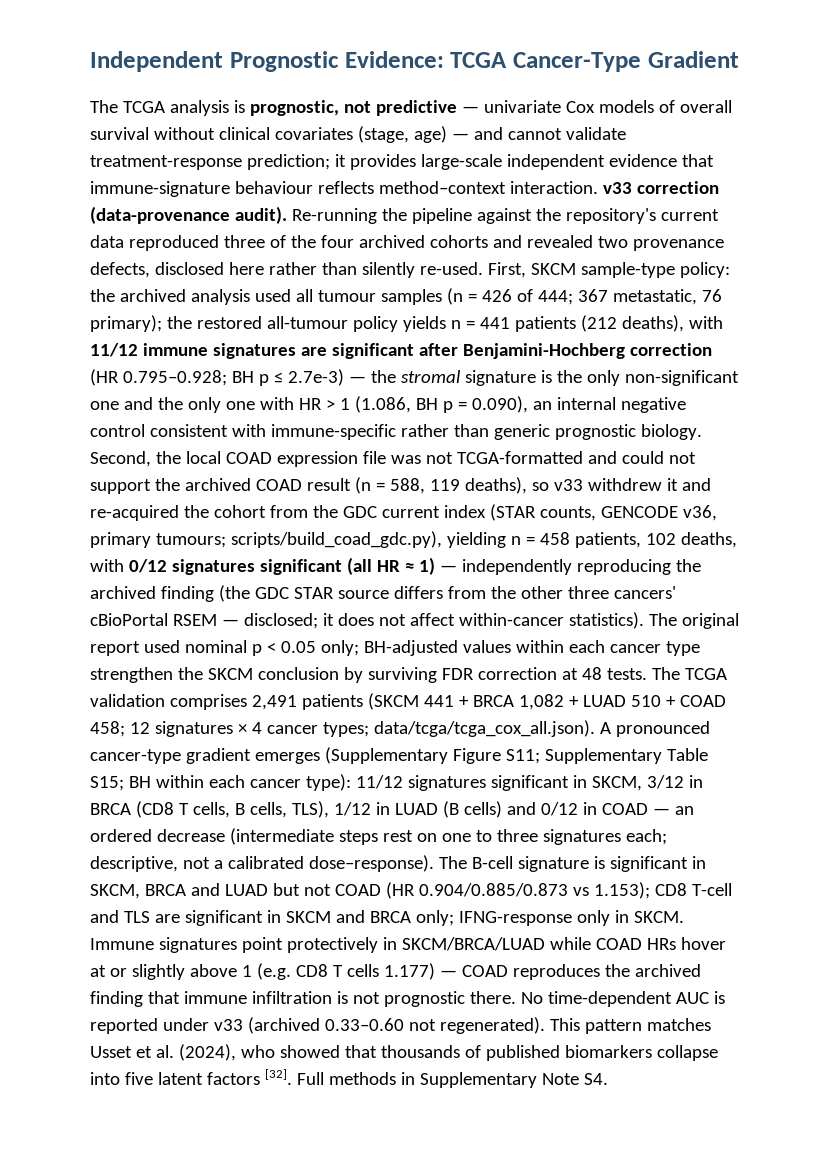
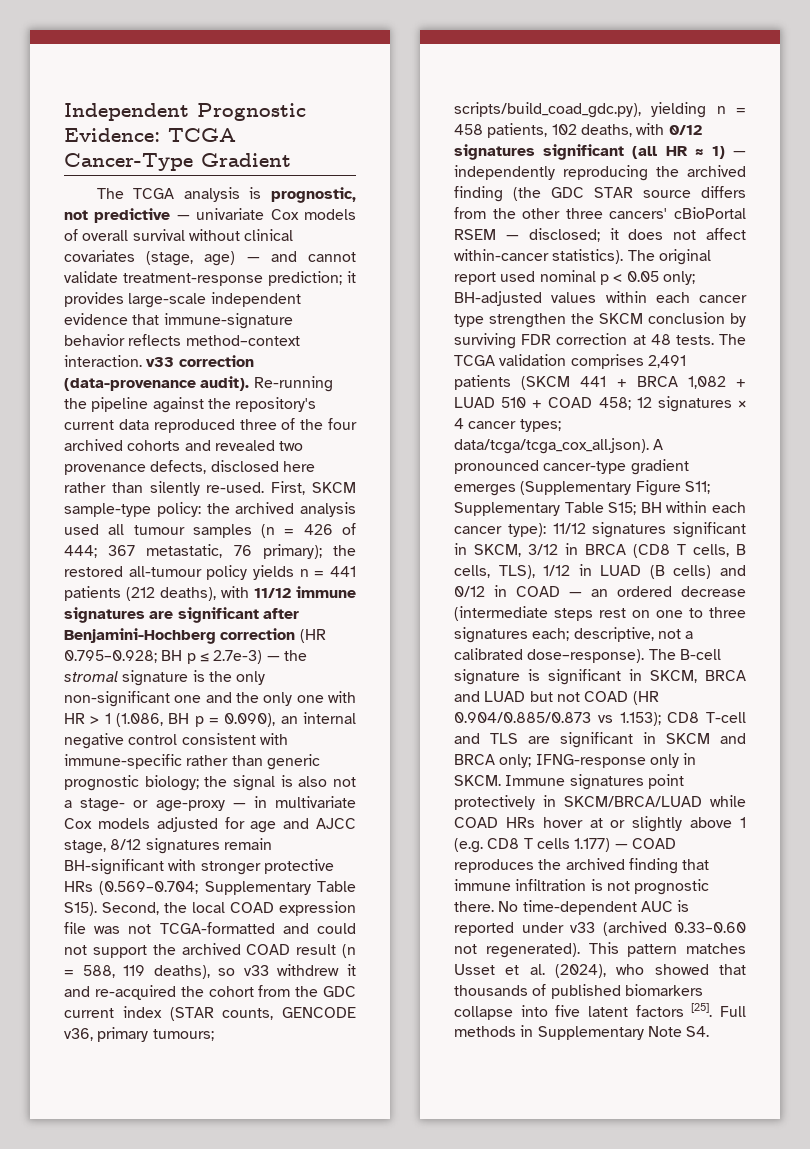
- The TCGA analysis is prognostic, not predictive — univariate Cox models of overall survival without clinical covariates (stage, age) — and cannot validate treatment-response prediction; it provides large-scale independent evidence that immune-signature behaviour reflects method–context interaction. v33 correction (data-provenance audit).
+ The TCGA analysis is prognostic, not predictive — univariate Cox models of overall survival without clinical covariates (stage, age) — and cannot validate treatment-response prediction; it provides large-scale independent evidence that immune-signature behavior reflects method–context interaction. v33 correction (data-provenance audit).
- BH p ≤ 2.7e-3) — the stromal signature is the only non-significant one and the only one with HR > 1 (1.086, BH p = 0.090), an internal negative control consistent with immune-specific rather than generic prognostic biology.
+ BH p ≤ 2.7e-3) — the stromal signature is the only non-significant one and the only one with HR > 1 (1.086, BH p = 0.090), an internal negative control consistent with immune-specific rather than generic prognostic biology; the signal is also not a stage- or age-proxy — in multivariate Cox models adjusted for age and AJCC stage, 8/12 signatures remain BH-significant with stronger protective HRs (0.569–0.704; Supplementary Table S15).
- This pattern matches Usset et al. (2024), who showed that thousands of published biomarkers collapse into five latent factors [32].
+ This pattern matches Usset et al. (2024), who showed that thousands of published biomarkers collapse into five latent factors [25].

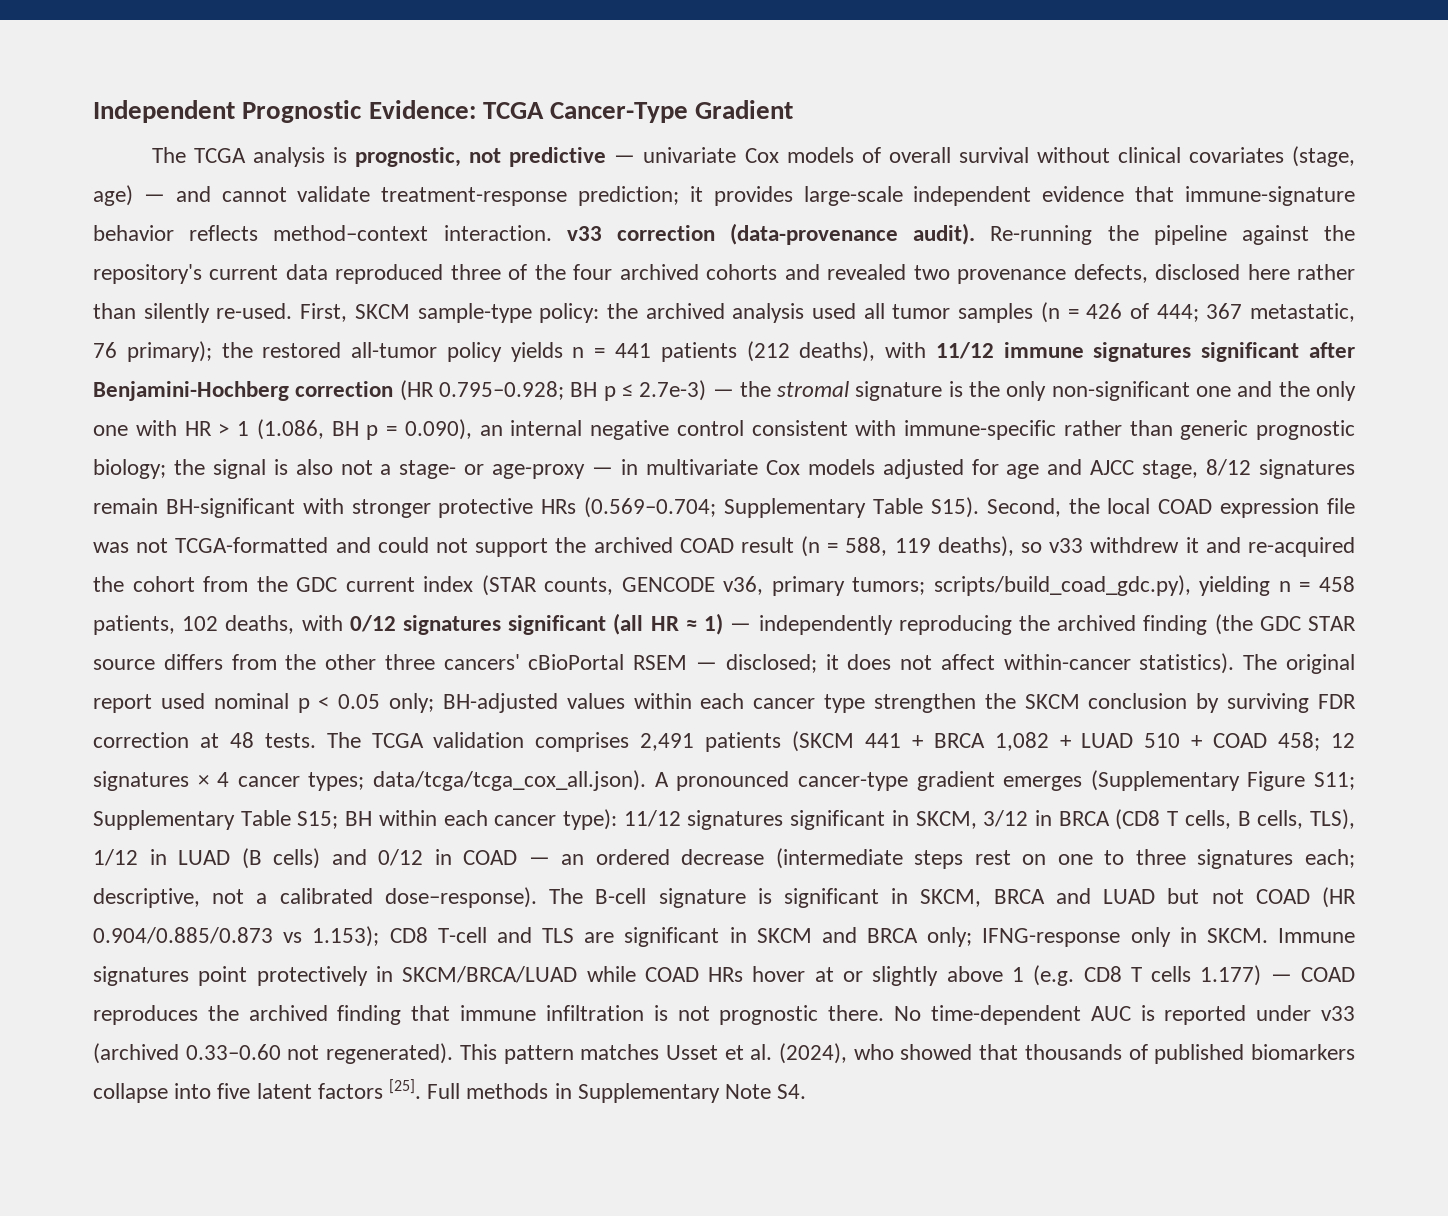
- the archived analysis used all tumour samples (n = 426 of 444;
+ the archived analysis used all tumor samples (n = 426 of 444;
- the restored all-tumour policy yields n = 441 patients (212 deaths), with 11/12 immune signatures are significant after Benjamini-Hochberg correction (HR 0.795–0.928;
+ the restored all-tumor policy yields n = 441 patients (212 deaths), with 11/12 immune signatures significant after Benjamini-Hochberg correction (HR 0.795–0.928;
- Second, the local COAD expression file was not TCGA-formatted and could not support the archived COAD result (n = 588, 119 deaths), so v33 withdrew it and re-acquired the cohort from the GDC current index (STAR counts, GENCODE v36, primary tumours;
+ Second, the local COAD expression file was not TCGA-formatted and could not support the archived COAD result (n = 588, 119 deaths), so v33 withdrew it and re-acquired the cohort from the GDC current index (STAR counts, GENCODE v36, primary tumors;

